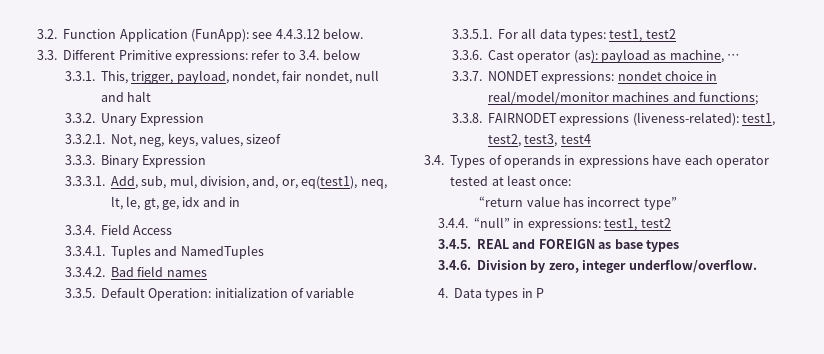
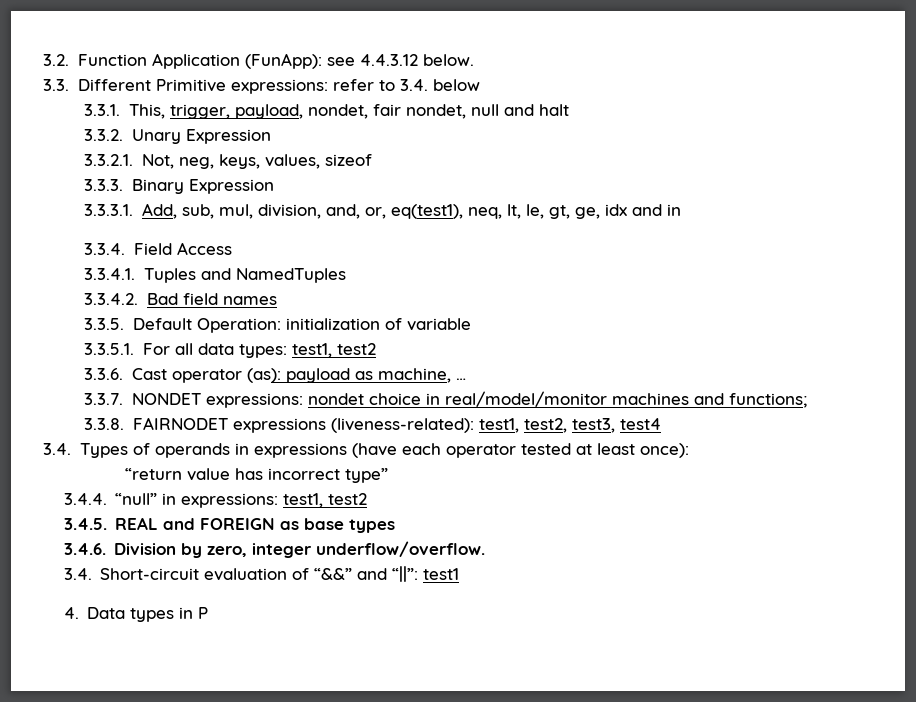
- 3.4. Types of operands in expressions have each operator tested at least once:
+ 3.4. Types of operands in expressions (have each operator tested at least once):
+ 3.4. Short-circuit evaluation of “&&” and “||”: test1

